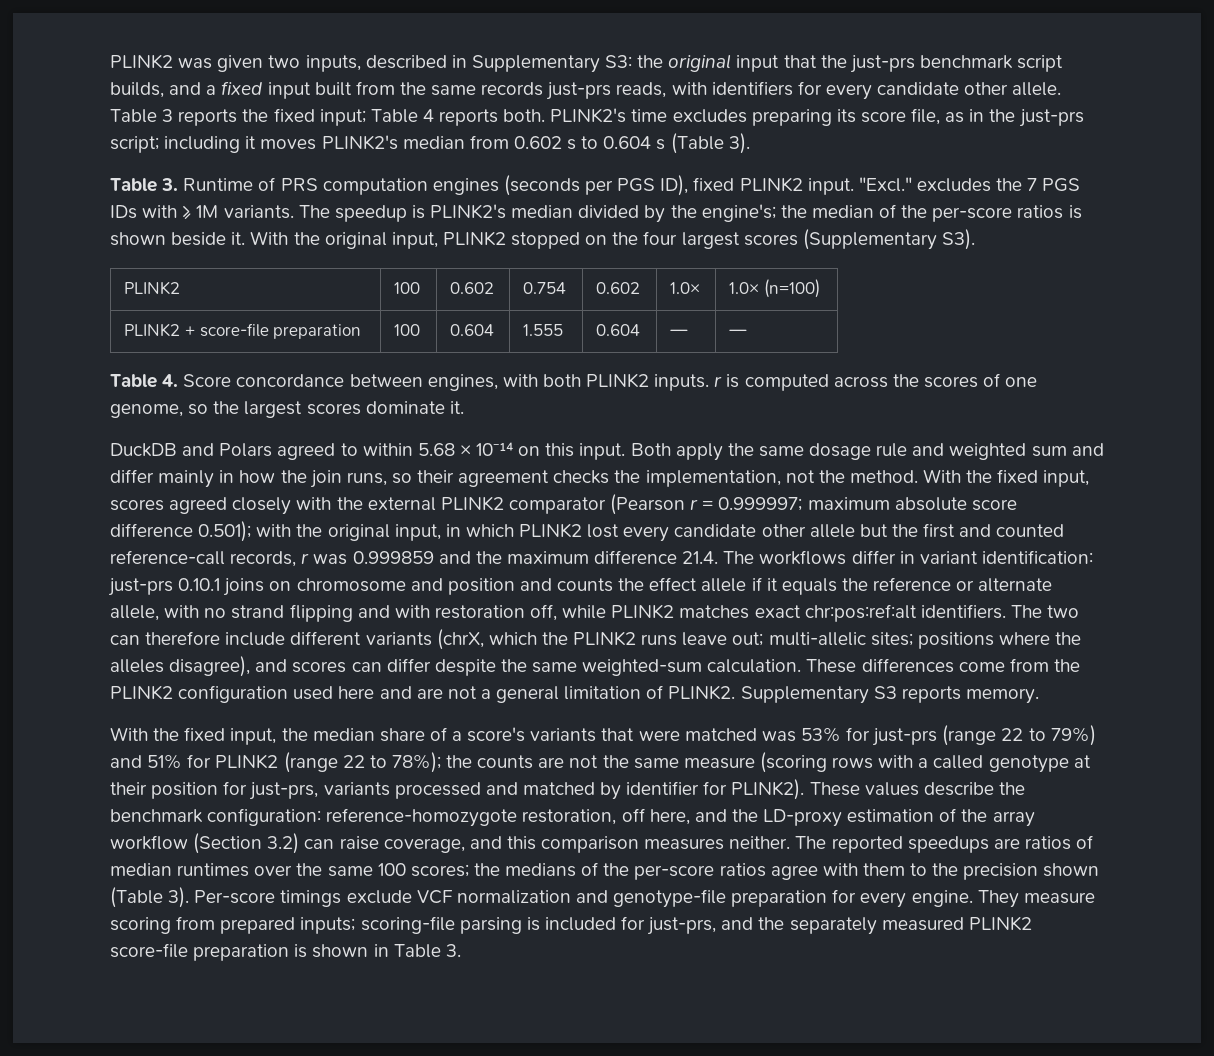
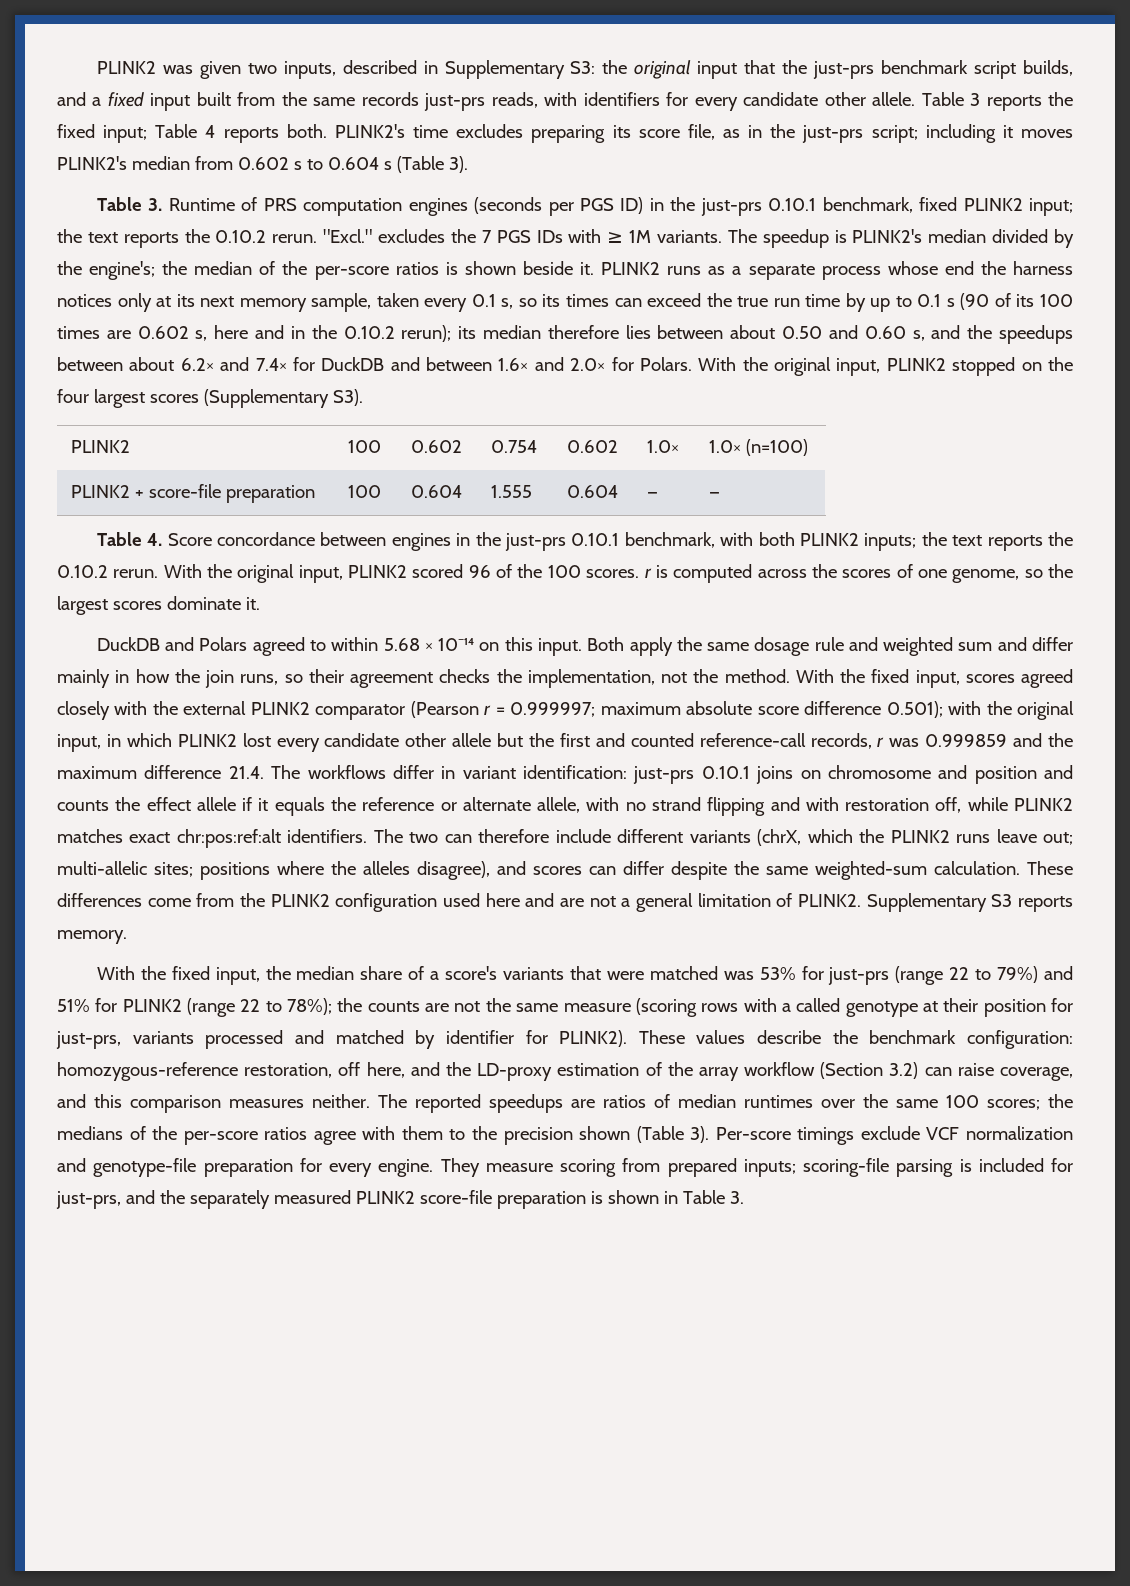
- Table 3. Runtime of PRS computation engines (seconds per PGS ID), fixed PLINK2 input.
+ Table 3. Runtime of PRS computation engines (seconds per PGS ID) in the just-prs 0.10.1 benchmark, fixed PLINK2 input; the text reports the 0.10.2 rerun.
+ PLINK2 runs as a separate process whose end the harness notices only at its next memory sample, taken every 0.1 s, so its times can exceed the true run time by up to 0.1 s (90 of its 100 times are 0.602 s, here and in the 0.10.2 rerun); its median therefore lies between about 0.50 and 0.60 s, and the speedups between about 6.2× and 7.4× for DuckDB and between 1.6× and 2.0× for Polars.
- Table 4. Score concordance between engines, with both PLINK2 inputs. r is computed across the scores of one genome, so the largest scores dominate it.
+ Table 4. Score concordance between engines in the just-prs 0.10.1 benchmark, with both PLINK2 inputs; the text reports the 0.10.2 rerun. With the original input, PLINK2 scored 96 of the 100 scores. r is computed across the scores of one genome, so the largest scores dominate it.
- These values describe the benchmark configuration: reference-homozygote restoration, off here, and the LD-proxy estimation of the array workflow (Section 3.2) can raise coverage, and this comparison measures neither.
+ These values describe the benchmark configuration: homozygous-reference restoration, off here, and the LD-proxy estimation of the array workflow (Section 3.2) can raise coverage, and this comparison measures neither.

